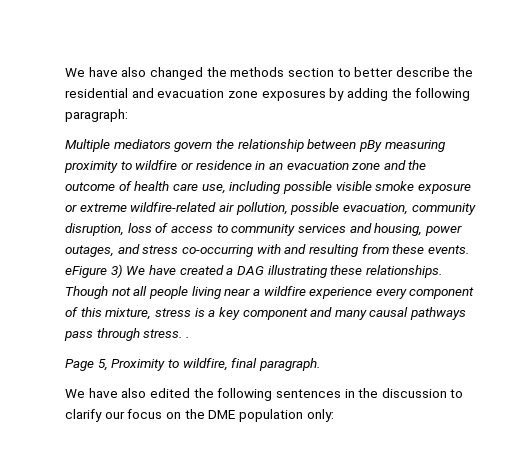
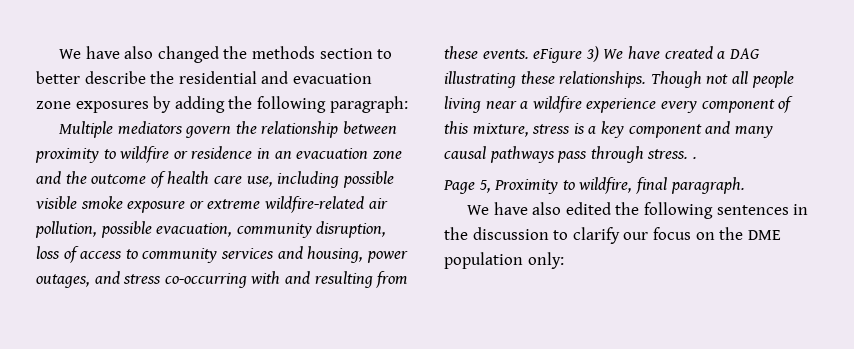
- Multiple mediators govern the relationship between pBy measuring proximity to wildfire or residence in an evacuation zone and the outcome of health care use, including possible visible smoke exposure or extreme wildfire-related air pollution, possible evacuation, community disruption, loss of access to community services and housing, power outages, and stress co-occurring with and resulting from these events. eFigure 3) We have created a DAG illustrating these relationships.
+ Multiple mediators govern the relationship between proximity to wildfire or residence in an evacuation zone and the outcome of health care use, including possible visible smoke exposure or extreme wildfire-related air pollution, possible evacuation, community disruption, loss of access to community services and housing, power outages, and stress co-occurring with and resulting from these events. eFigure 3) We have created a DAG illustrating these relationships.

